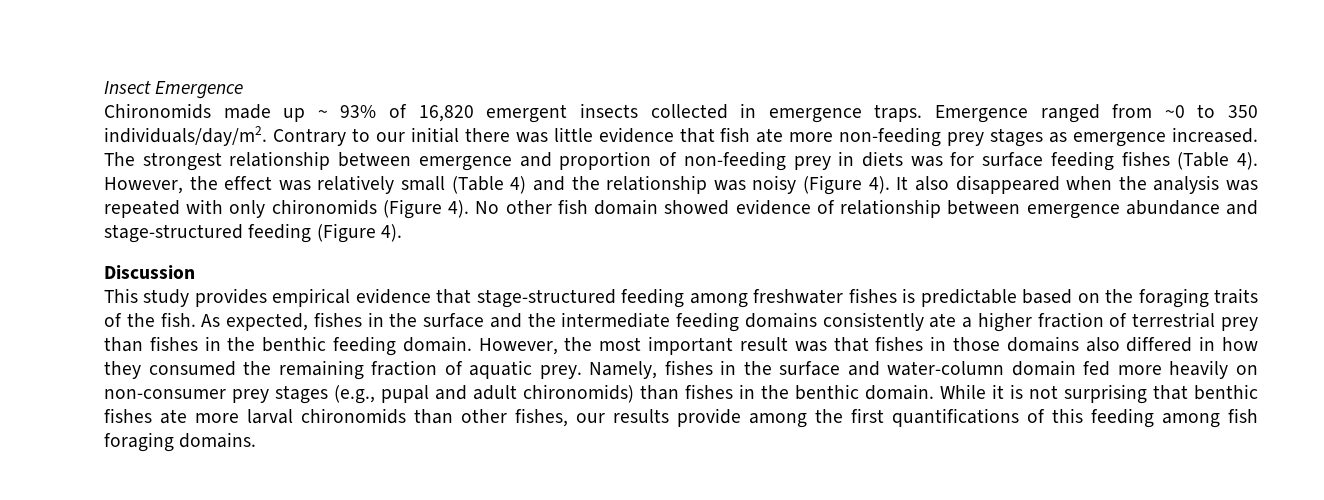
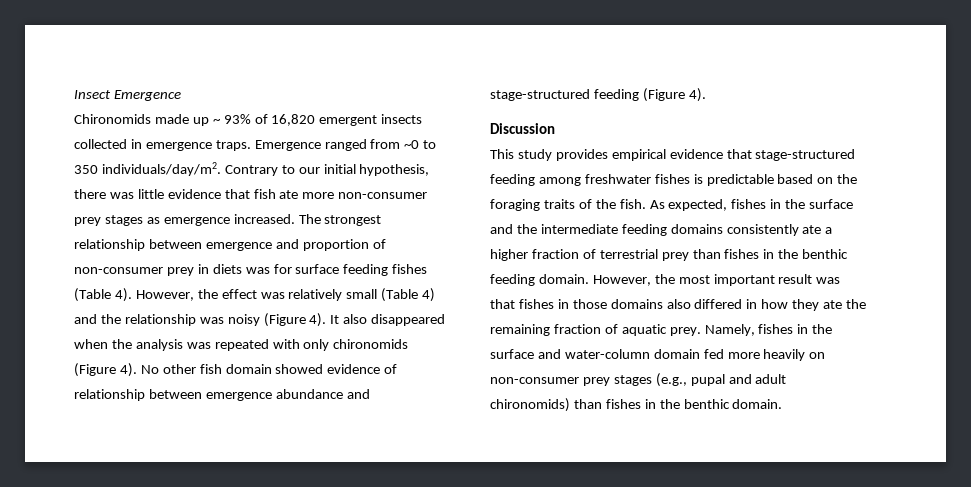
- Contrary to our initial there was little evidence that fish ate more non-feeding prey stages as emergence increased.
+ Contrary to our initial hypothesis, there was little evidence that fish ate more non-consumer prey stages as emergence increased.
- The strongest relationship between emergence and proportion of non-feeding prey in diets was for surface feeding fishes (Table 4).
+ The strongest relationship between emergence and proportion of non-consumer prey in diets was for surface feeding fishes (Table 4).
- However, the most important result was that fishes in those domains also differed in how they consumed the remaining fraction of aquatic prey.
+ However, the most important result was that fishes in those domains also differed in how they ate the remaining fraction of aquatic prey.
- While it is not surprising that benthic fishes ate more larval chironomids than other fishes, our results provide among the first quantifications of this feeding among fish foraging domains.

